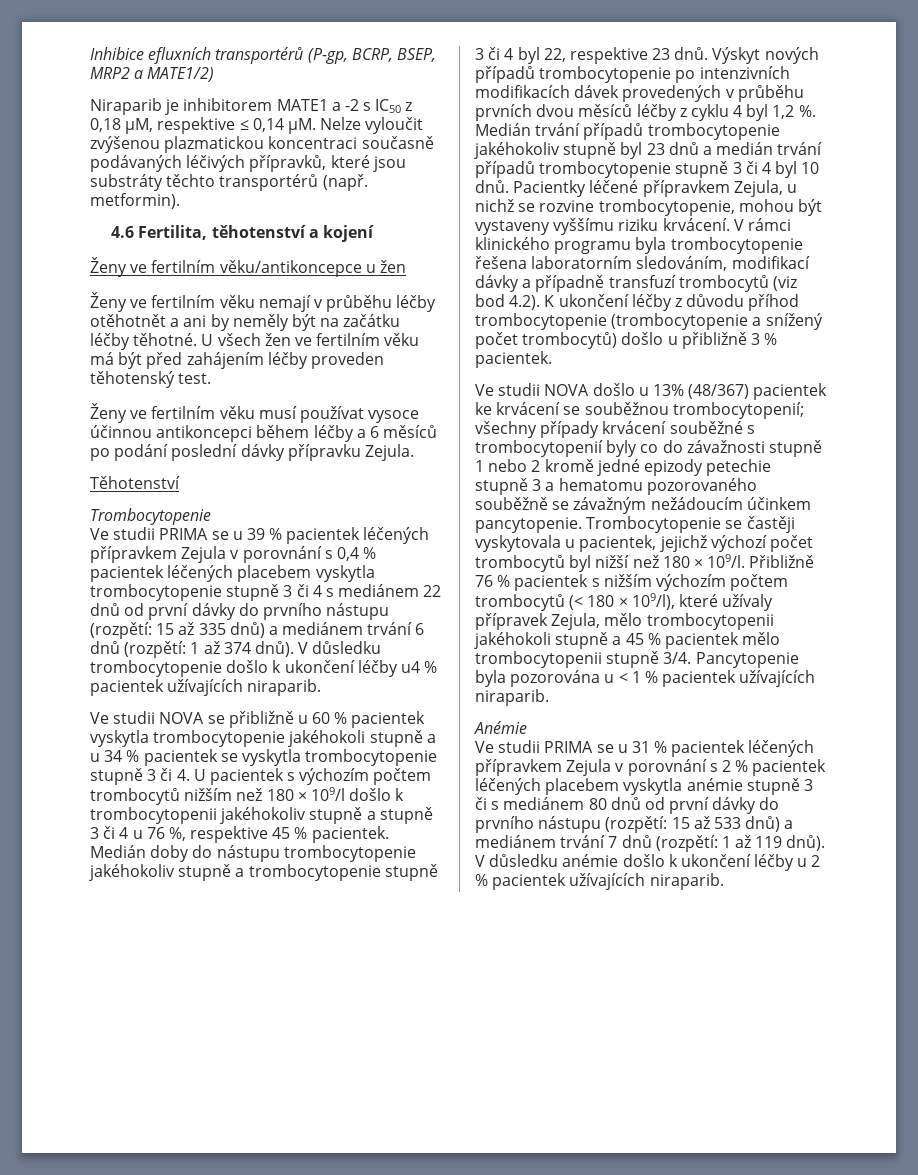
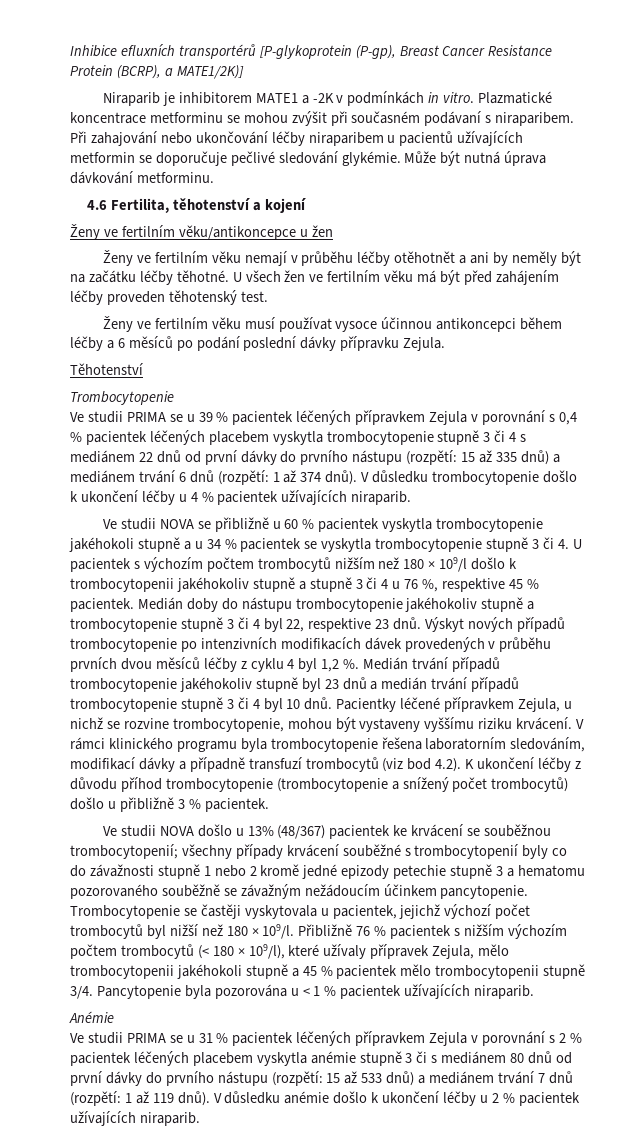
- Inhibice efluxních transportérů (P-gp, BCRP, BSEP, MRP2 a MATE1/2)
+ Inhibice efluxních transportérů [P-glykoprotein (P-gp), Breast Cancer Resistance Protein (BCRP), a MATE1/2K)]
- Niraparib je inhibitorem MATE1 a -2 s IC50 z 0,18 µM, respektive ≤ 0,14 µM. Nelze vyloučit zvýšenou plazmatickou koncentraci současně podávaných léčivých přípravků, které jsou substráty těchto transportérů (např. metformin).
+ Niraparib je inhibitorem MATE1 a -2K v podmínkách in vitro. Plazmatické koncentrace metforminu se mohou zvýšit při současném podávaní s niraparibem. Při zahajování nebo ukončování léčby niraparibem u pacientů užívajících metformin se doporučuje pečlivé sledování glykémie. Může být nutná úprava dávkování metforminu.
- V důsledku trombocytopenie došlo k ukončení léčby u4 % pacientek užívajících niraparib.
+ V důsledku trombocytopenie došlo k ukončení léčby u 4 % pacientek užívajících niraparib.

